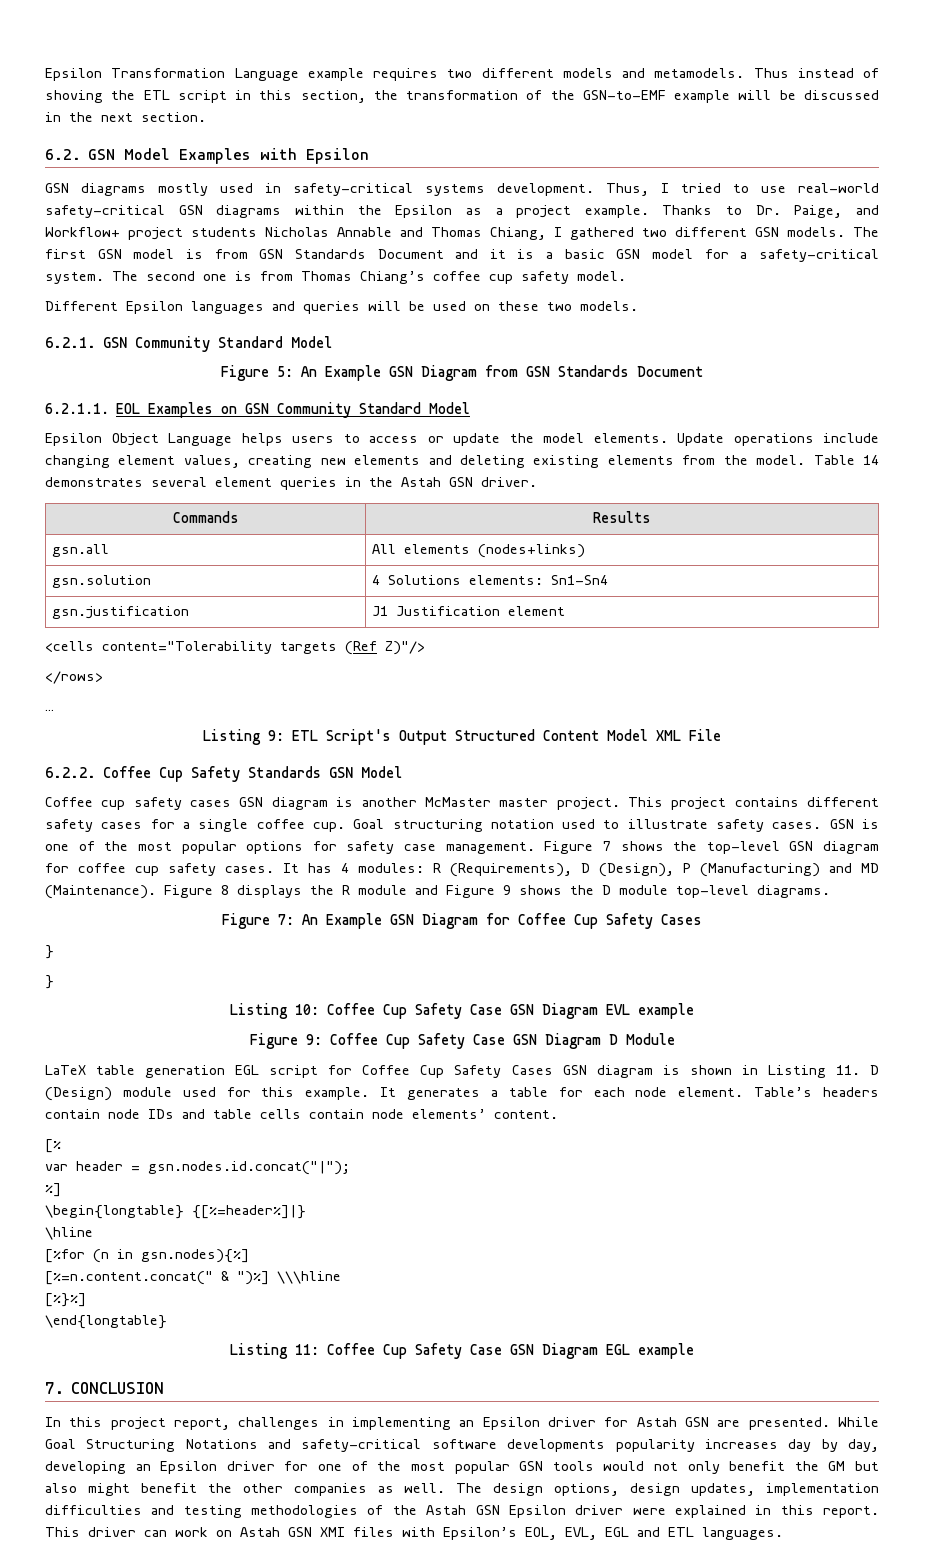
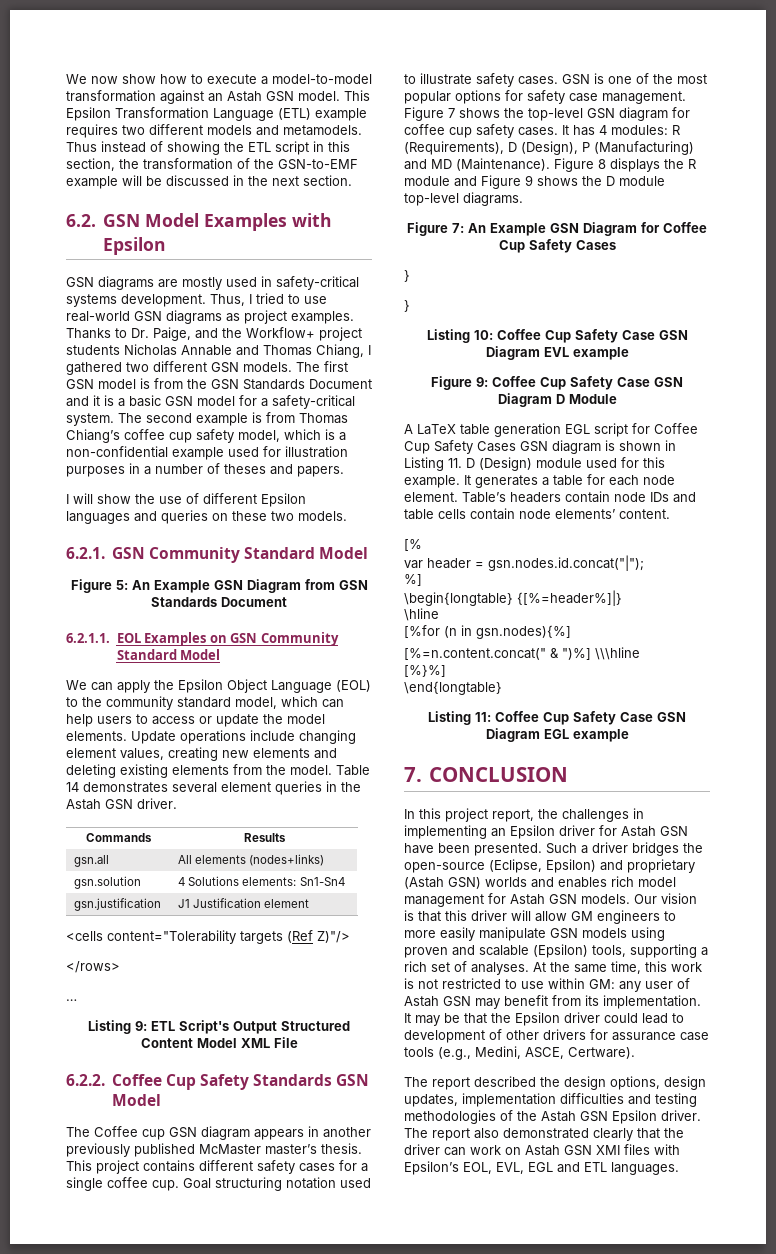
- Epsilon Transformation Language example requires two different models and metamodels.
+ We now show how to execute a model-to-model transformation against an Astah GSN model. This Epsilon Transformation Language (ETL) example requires two different models and metamodels.
- Thus instead of shoving the ETL script in this section, the transformation of the GSN-to-EMF example will be discussed in the next section.
+ Thus instead of showing the ETL script in this section, the transformation of the GSN-to-EMF example will be discussed in the next section.
- GSN diagrams mostly used in safety-critical systems development.
+ GSN diagrams are mostly used in safety-critical systems development.
- Thus, I tried to use real-world safety-critical GSN diagrams within the Epsilon as a project example.
+ Thus, I tried to use real-world GSN diagrams as project examples.
- Thanks to Dr. Paige, and Workflow+ project students Nicholas Annable and Thomas Chiang, I gathered two different GSN models.
+ Thanks to Dr. Paige, and the Workflow+ project students Nicholas Annable and Thomas Chiang, I gathered two different GSN models.
- The first GSN model is from GSN Standards Document and it is a basic GSN model for a safety-critical system.
+ The first GSN model is from the GSN Standards Document and it is a basic GSN model for a safety-critical system.
- The second one is from Thomas Chiang’s coffee cup safety model.
- Different Epsilon languages and queries will be used on these two models.
+ The second example is from Thomas Chiang’s coffee cup safety model, which is a non-confidential example used for illustration purposes in a number of theses and papers.
+ I will show the use of different Epsilon languages and queries on these two models.
- Epsilon Object Language helps users to access or update the model elements.
+ We can apply the Epsilon Object Language (EOL) to the community standard model, which can help users to access or update the model elements.
- Coffee cup safety cases GSN diagram is another McMaster master project.
+ The Coffee cup GSN diagram appears in another previously published McMaster master’s thesis.
- LaTeX table generation EGL script for Coffee Cup Safety Cases GSN diagram is shown in Listing 11. D (Design) module used for this example.
+ A LaTeX table generation EGL script for Coffee Cup Safety Cases GSN diagram is shown in Listing 11. D (Design) module used for this example.
- In this project report, challenges in implementing an Epsilon driver for Astah GSN are presented. While Goal Structuring Notations and safety-critical software developments popularity increases day by day, developing an Epsilon driver for one of the most popular GSN tools would not only benefit the GM but also might benefit the other companies as well. The design options, design updates, implementation difficulties and testing methodologies of the Astah GSN Epsilon driver were explained in this report. This driver can work on Astah GSN XMI files with Epsilon’s EOL, EVL, EGL and ETL languages.
+ In this project report, the challenges in implementing an Epsilon driver for Astah GSN have been presented. Such a driver bridges the open-source (Eclipse, Epsilon) and proprietary (Astah GSN) worlds and enables rich model management for Astah GSN models. Our vision is that this driver will allow GM engineers to more easily manipulate GSN models using proven and scalable (Epsilon) tools, supporting a rich set of analyses. At the same time, this work is not restricted to use within GM: any user of Astah GSN may benefit from its implementation. It may be that the Epsilon driver could lead to development of other drivers for assurance case tools (e.g., Medini, ASCE, Certware).
+ The report described the design options, design updates, implementation difficulties and testing methodologies of the Astah GSN Epsilon driver. The report also demonstrated clearly that the driver can work on Astah GSN XMI files with Epsilon’s EOL, EVL, EGL and ETL languages.

